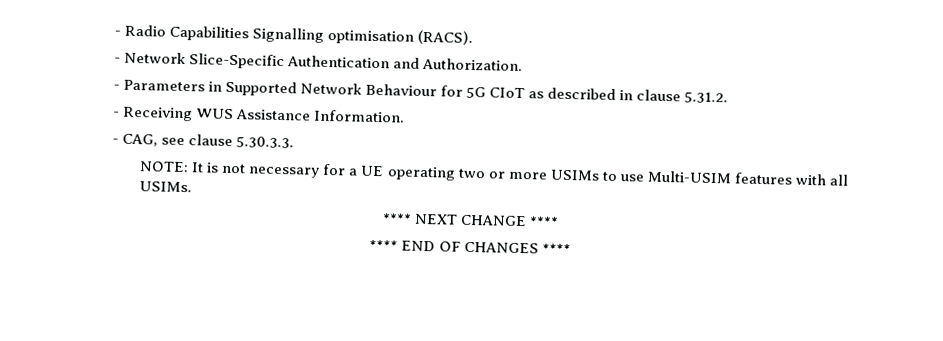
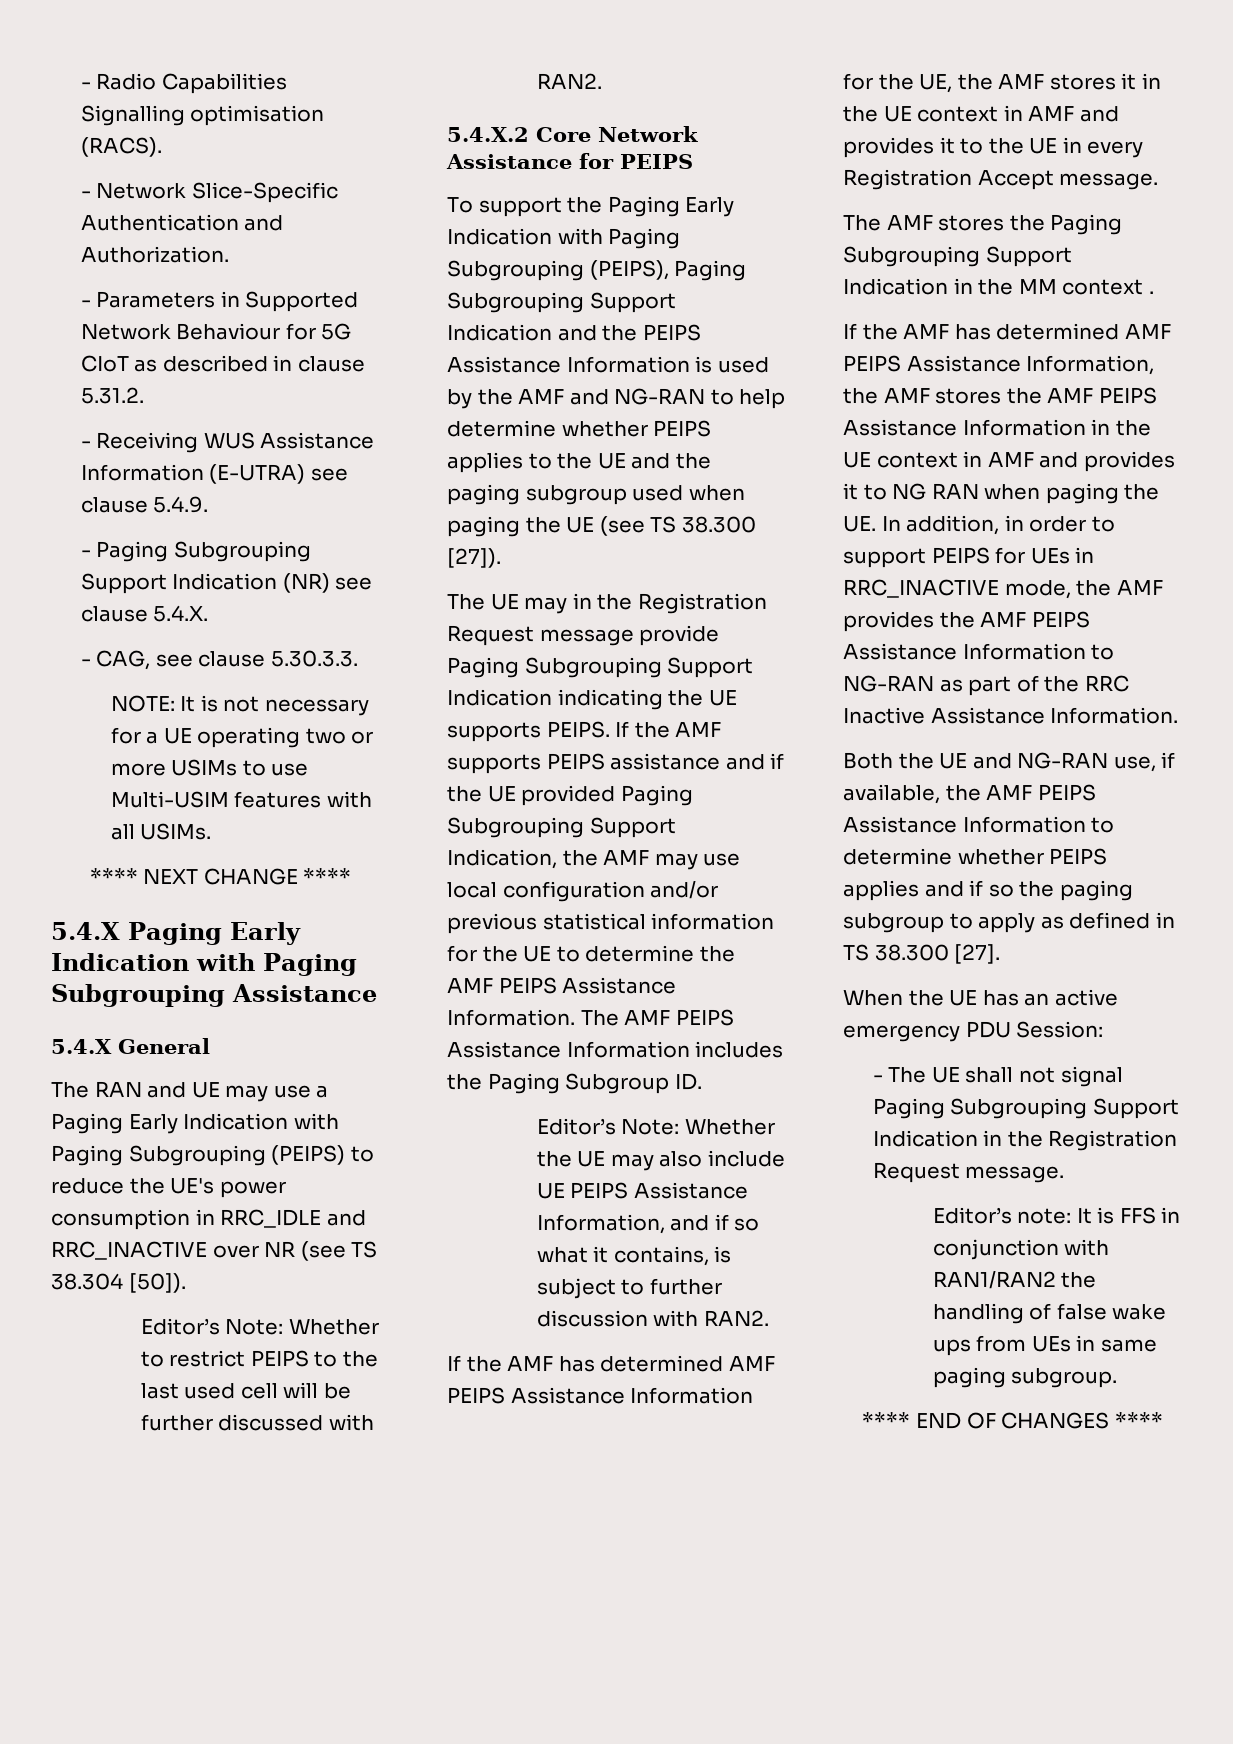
- - Receiving WUS Assistance Information.
+ - Receiving WUS Assistance Information (E-UTRA) see clause 5.4.9.
+ - Paging Subgrouping Support Indication (NR) see clause 5.4.X.
+ 5.4.X Paging Early Indication with Paging Subgrouping Assistance
+ 5.4.X General
+ The RAN and UE may use a Paging Early Indication with Paging Subgrouping (PEIPS) to reduce the UE's power consumption in RRC_IDLE and RRC_INACTIVE over NR (see TS 38.304 [50]).
+ Editor’s Note: Whether to restrict PEIPS to the last used cell will be further discussed with RAN2.
+ 5.4.X.2 Core Network Assistance for PEIPS
+ To support the Paging Early Indication with Paging Subgrouping (PEIPS), Paging Subgrouping Support Indication and the PEIPS Assistance Information is used by the AMF and NG-RAN to help determine whether PEIPS applies to the UE and the paging subgroup used when paging the UE (see TS 38.300 [27]).
+ The UE may in the Registration Request message provide Paging Subgrouping Support Indication indicating the UE supports PEIPS. If the AMF supports PEIPS assistance and if the UE provided Paging Subgrouping Support Indication, the AMF may use local configuration and/or previous statistical information for the UE to determine the AMF PEIPS Assistance Information. The AMF PEIPS Assistance Information includes the Paging Subgroup ID.
+ Editor’s Note: Whether the UE may also include UE PEIPS Assistance Information, and if so what it contains, is subject to further discussion with RAN2.
+ If the AMF has determined AMF PEIPS Assistance Information for the UE, the AMF stores it in the UE context in AMF and provides it to the UE in every Registration Accept message.
+ The AMF stores the Paging Subgrouping Support Indication in the MM context .
+ If the AMF has determined AMF PEIPS Assistance Information, the AMF stores the AMF PEIPS Assistance Information in the UE context in AMF and provides it to NG RAN when paging the UE. In addition, in order to support PEIPS for UEs in RRC_INACTIVE mode, the AMF provides the AMF PEIPS Assistance Information to NG-RAN as part of the RRC Inactive Assistance Information.
+ Both the UE and NG-RAN use, if available, the AMF PEIPS Assistance Information to determine whether PEIPS applies and if so the paging subgroup to apply as defined in TS 38.300 [27].
+ When the UE has an active emergency PDU Session:
+ - The UE shall not signal Paging Subgrouping Support Indication in the Registration Request message.
+ Editor’s note: It is FFS in conjunction with RAN1/RAN2 the handling of false wake ups from UEs in same paging subgroup.

